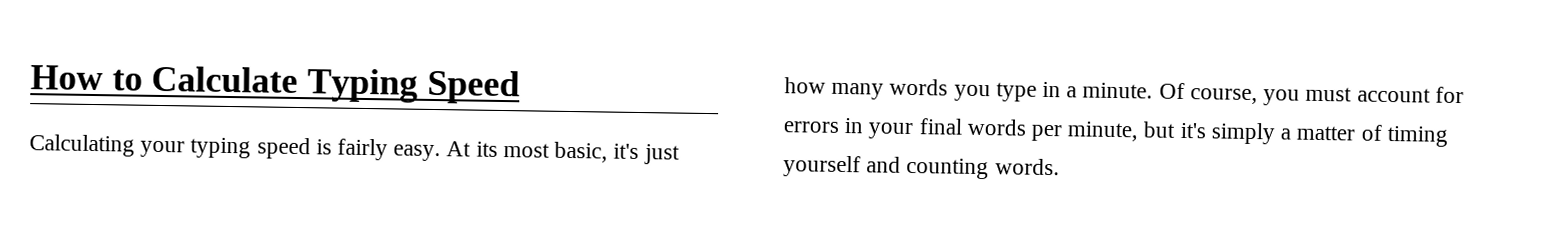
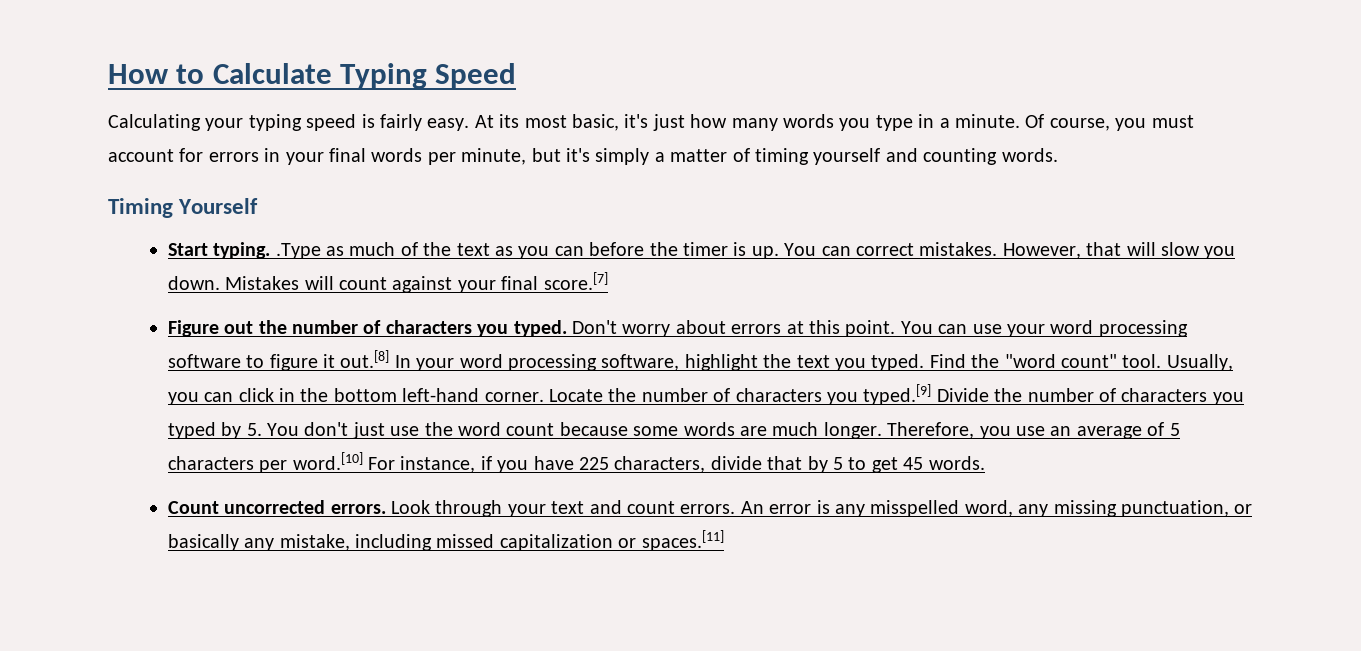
+ Timing Yourself
+ Start typing. .Type as much of the text as you can before the timer is up. You can correct mistakes. However, that will slow you down. Mistakes will count against your final score.[7]
+ Figure out the number of characters you typed. Don't worry about errors at this point. You can use your word processing software to figure it out.[8] In your word processing software, highlight the text you typed. Find the "word count" tool. Usually, you can click in the bottom left-hand corner. Locate the number of characters you typed.[9] Divide the number of characters you typed by 5. You don't just use the word count because some words are much longer. Therefore, you use an average of 5 characters per word.[10] For instance, if you have 225 characters, divide that by 5 to get 45 words.
+ Count uncorrected errors. Look through your text and count errors. An error is any misspelled word, any missing punctuation, or basically any mistake, including missed capitalization or spaces.[11]

